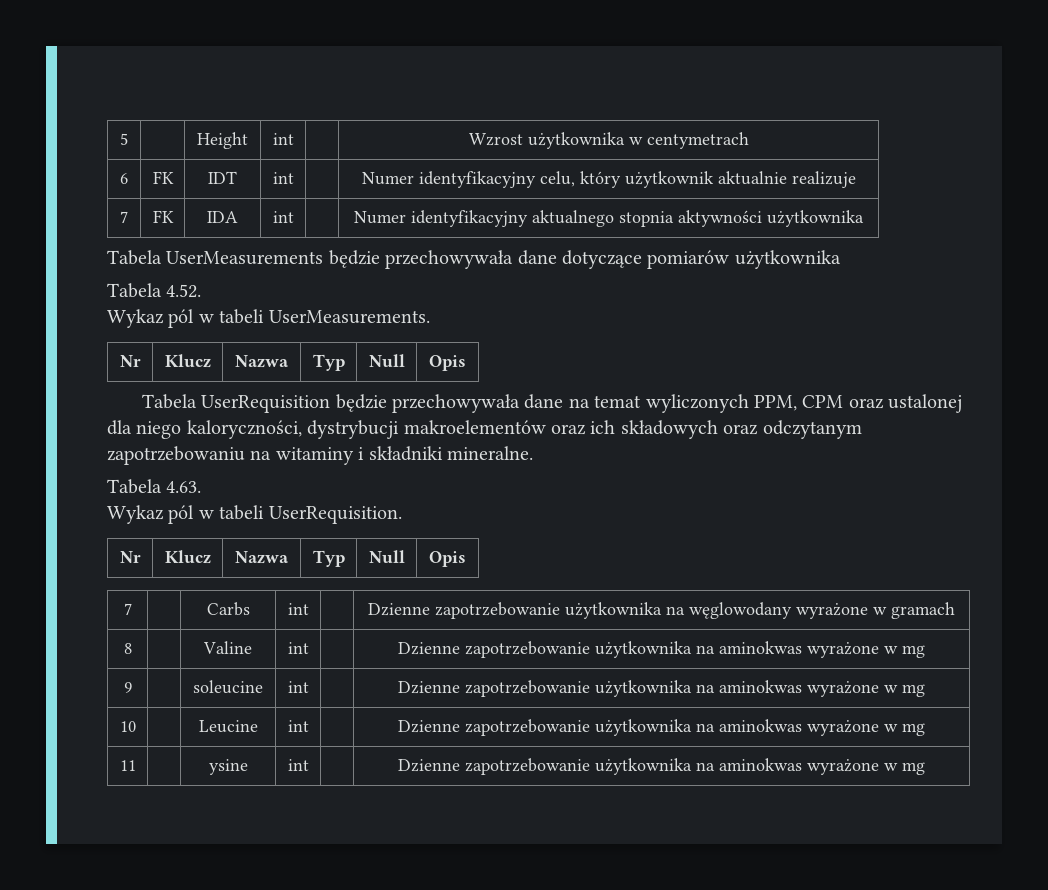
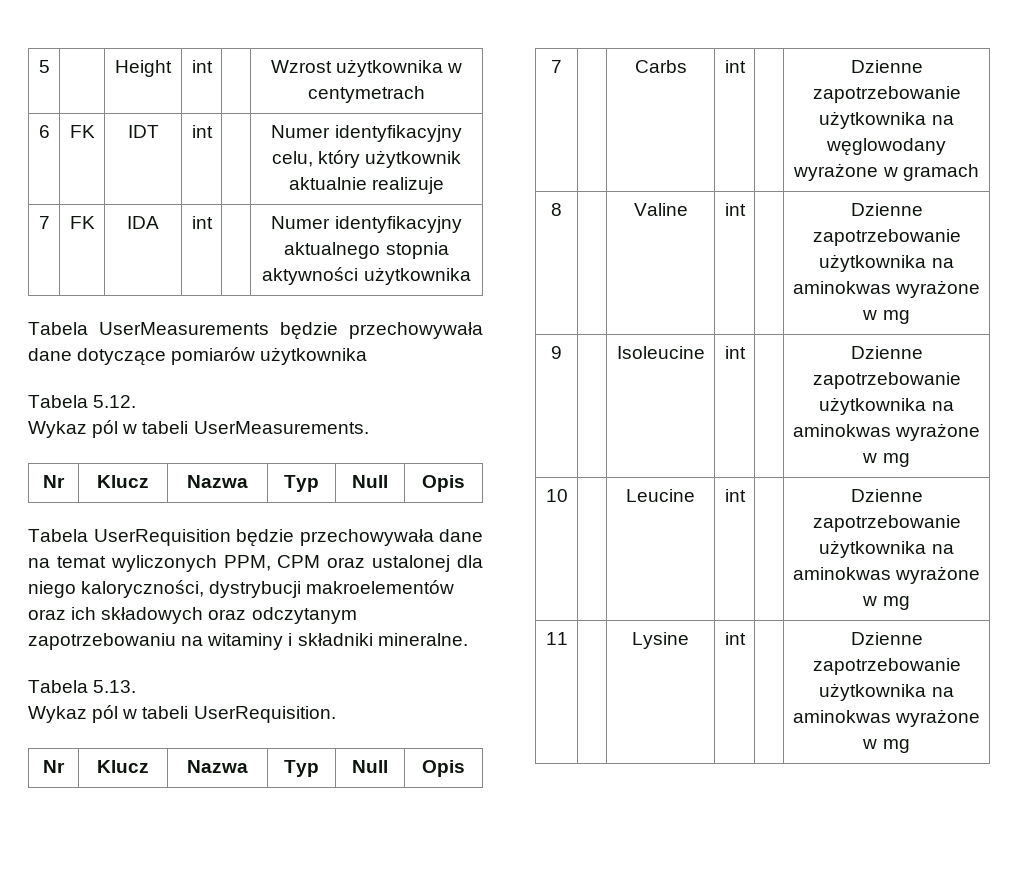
- Tabela 4.52.
+ Tabela 5.12.
- Tabela 4.63.
+ Tabela 5.13.
- 9 | | soleucine | int | | Dzienne zapotrzebowanie użytkownika na aminokwas wyrażone w mg
+ 9 | | Isoleucine | int | | Dzienne zapotrzebowanie użytkownika na aminokwas wyrażone w mg
- 11 | | ysine | int | | Dzienne zapotrzebowanie użytkownika na aminokwas wyrażone w mg
+ 11 | | Lysine | int | | Dzienne zapotrzebowanie użytkownika na aminokwas wyrażone w mg

